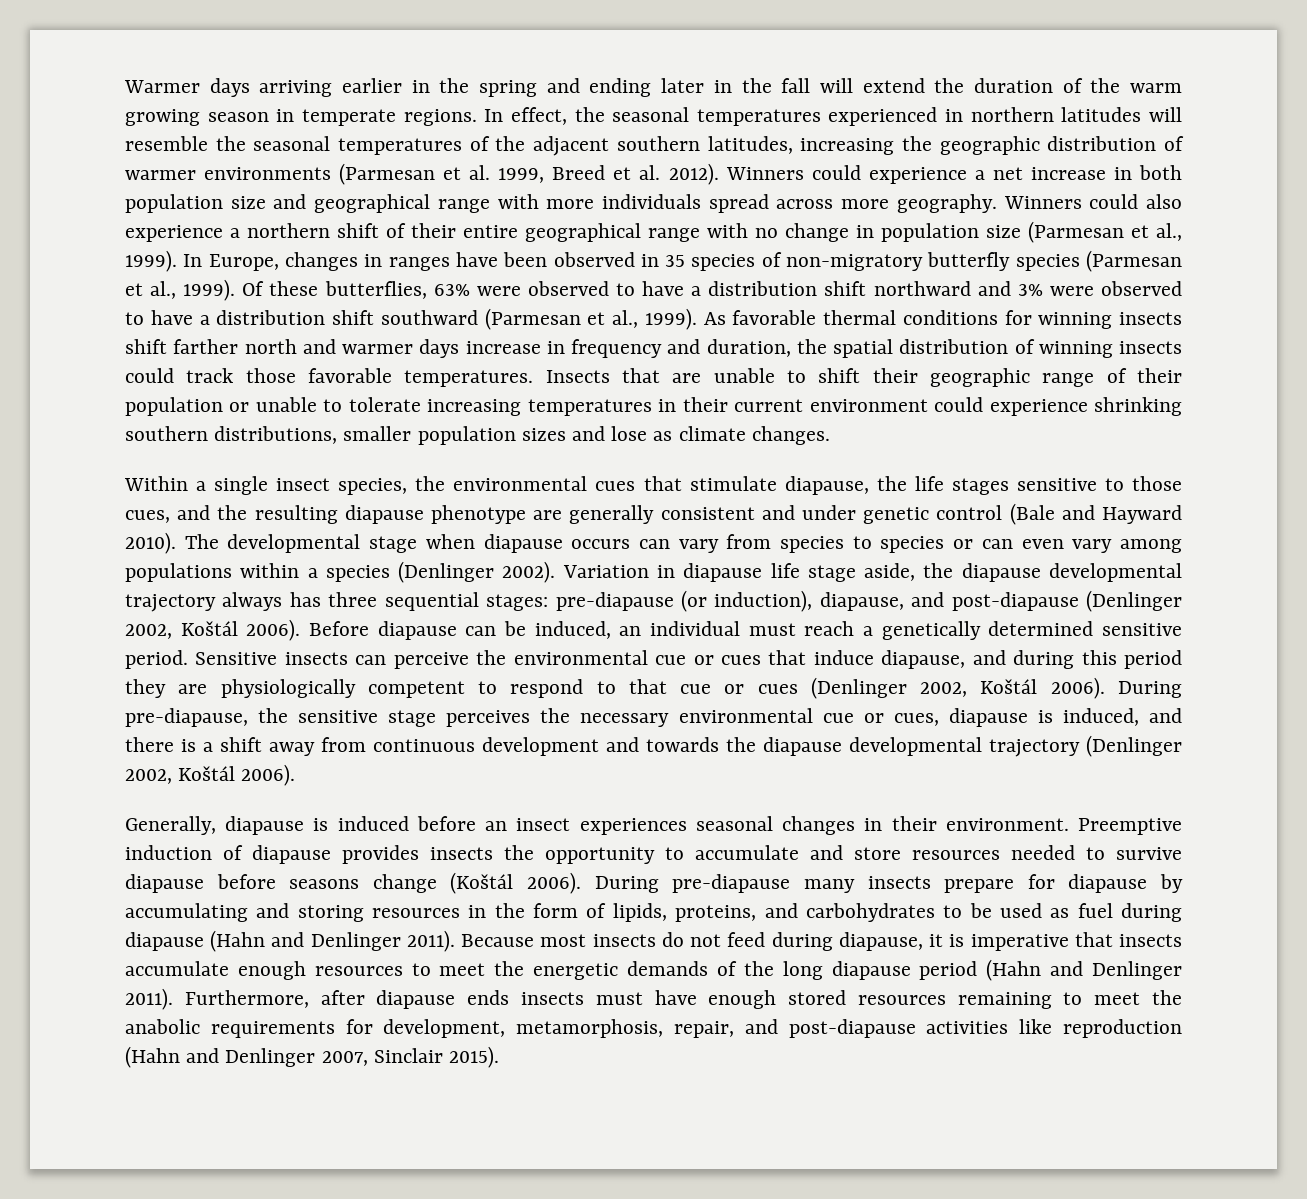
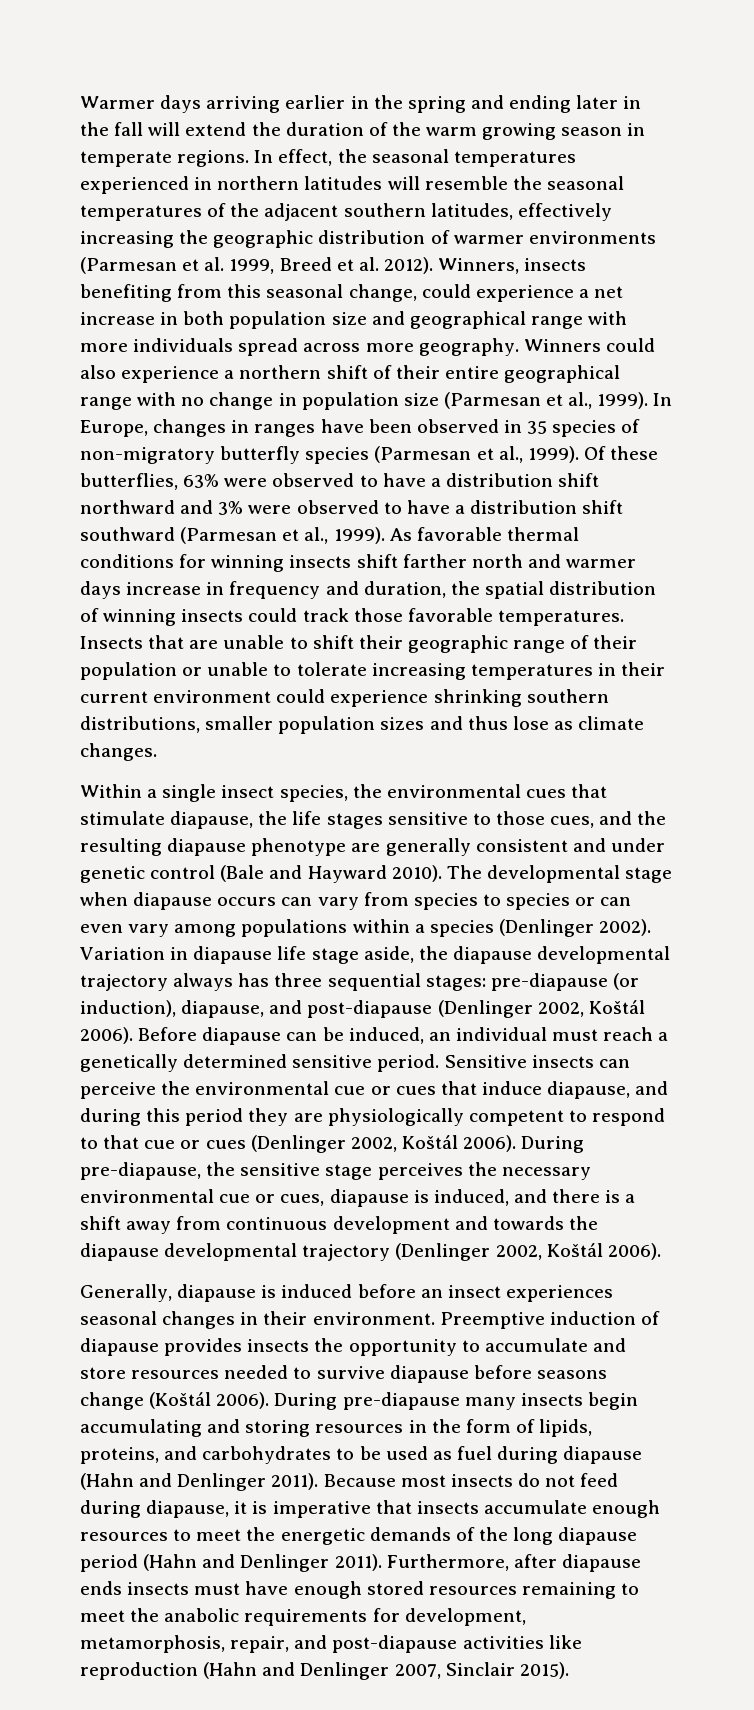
- In effect, the seasonal temperatures experienced in northern latitudes will resemble the seasonal temperatures of the adjacent southern latitudes, increasing the geographic distribution of warmer environments (Parmesan et al. 1999, Breed et al. 2012).
+ In effect, the seasonal temperatures experienced in northern latitudes will resemble the seasonal temperatures of the adjacent southern latitudes, effectively increasing the geographic distribution of warmer environments (Parmesan et al. 1999, Breed et al. 2012).
- Winners could experience a net increase in both population size and geographical range with more individuals spread across more geography.
+ Winners, insects benefiting from this seasonal change, could experience a net increase in both population size and geographical range with more individuals spread across more geography.
- Insects that are unable to shift their geographic range of their population or unable to tolerate increasing temperatures in their current environment could experience shrinking southern distributions, smaller population sizes and lose as climate changes.
+ Insects that are unable to shift their geographic range of their population or unable to tolerate increasing temperatures in their current environment could experience shrinking southern distributions, smaller population sizes and thus lose as climate changes.
- During pre-diapause many insects prepare for diapause by accumulating and storing resources in the form of lipids, proteins, and carbohydrates to be used as fuel during diapause (Hahn and Denlinger 2011).
+ During pre-diapause many insects begin accumulating and storing resources in the form of lipids, proteins, and carbohydrates to be used as fuel during diapause (Hahn and Denlinger 2011).

